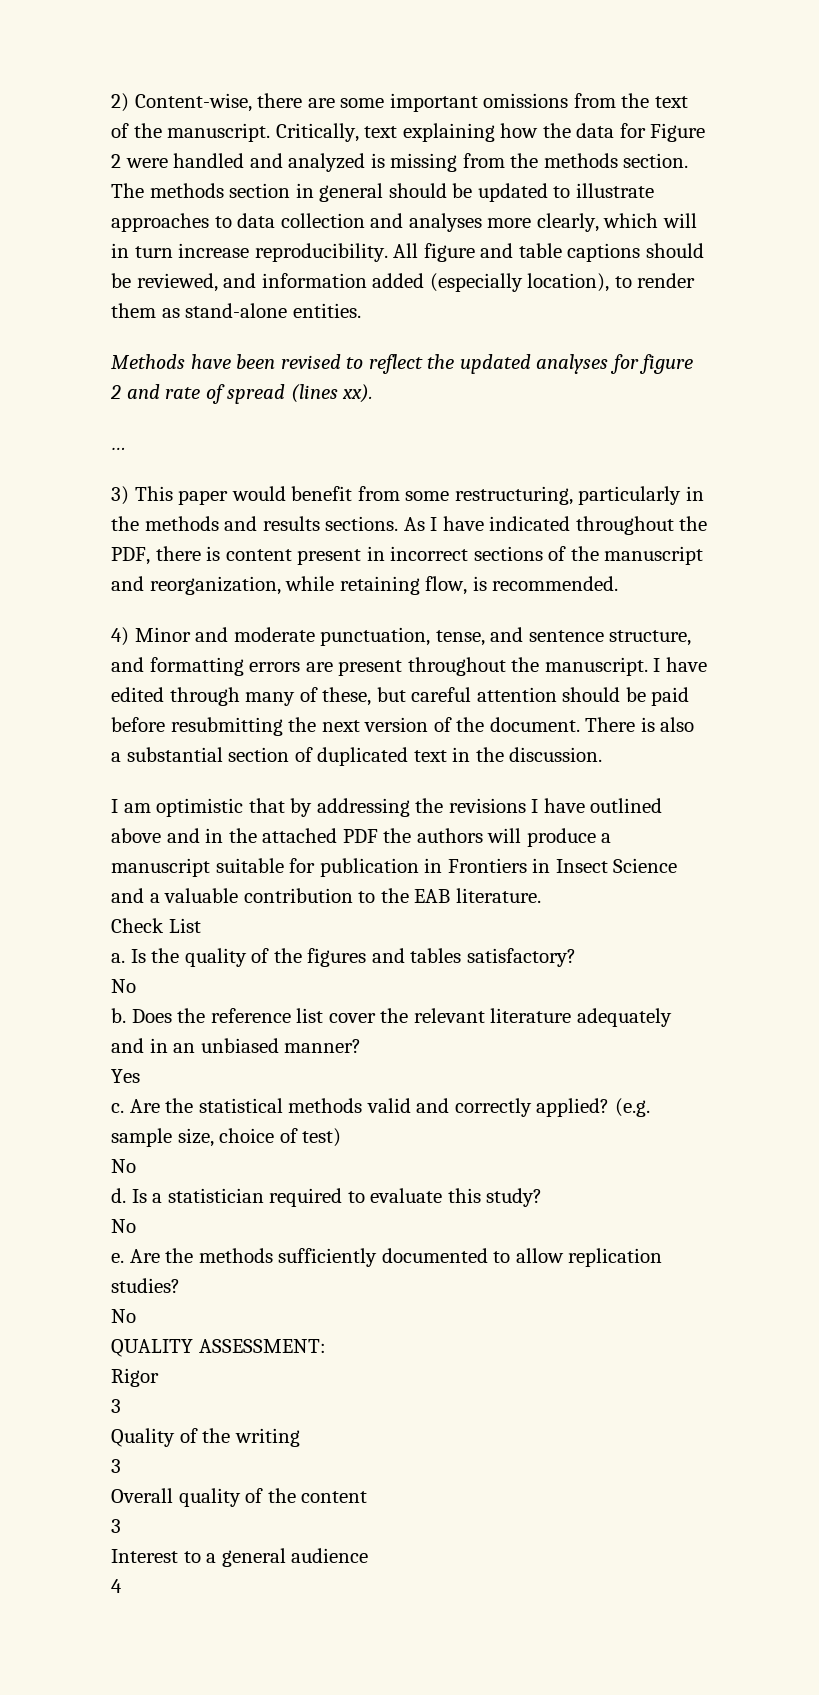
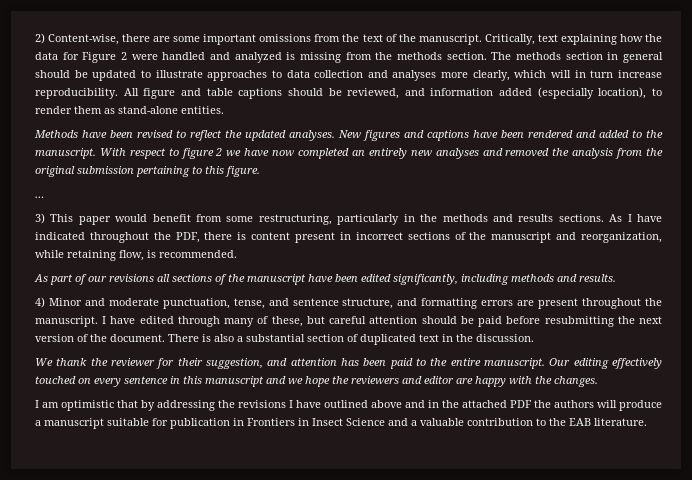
- Methods have been revised to reflect the updated analyses for figure 2 and rate of spread (lines xx).
+ Methods have been revised to reflect the updated analyses. New figures and captions have been rendered and added to the manuscript. With respect to figure 2 we have now completed an entirely new analyses and removed the analysis from the original submission pertaining to this figure.
+ As part of our revisions all sections of the manuscript have been edited significantly, including methods and results.
+ We thank the reviewer for their suggestion, and attention has been paid to the entire manuscript. Our editing effectively touched on every sentence in this manuscript and we hope the reviewers and editor are happy with the changes.
- Check List
- a. Is the quality of the figures and tables satisfactory?
- No
- b. Does the reference list cover the relevant literature adequately and in an unbiased manner?
- Yes
- c. Are the statistical methods valid and correctly applied? (e.g. sample size, choice of test)
- No
- d. Is a statistician required to evaluate this study?
- No
- e. Are the methods sufficiently documented to allow replication studies?
- No
- QUALITY ASSESSMENT:
- Rigor
- 3
- Quality of the writing
- 3
- Overall quality of the content
- 3
- Interest to a general audience
- 4

